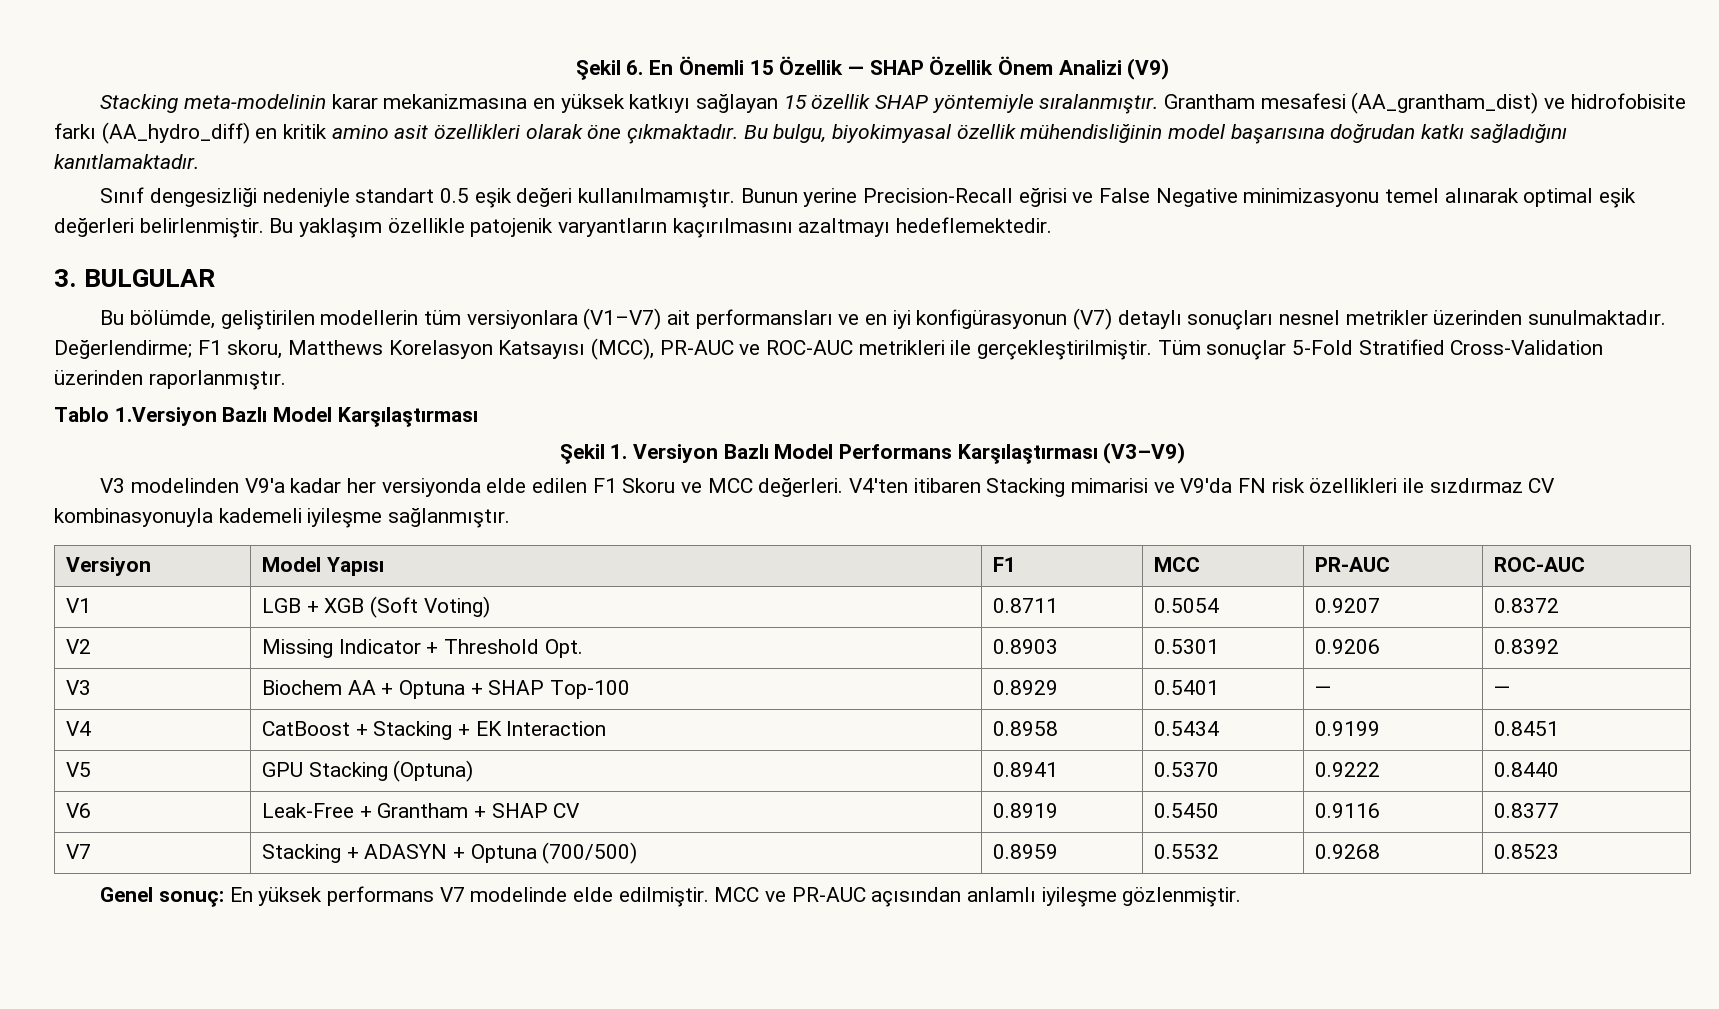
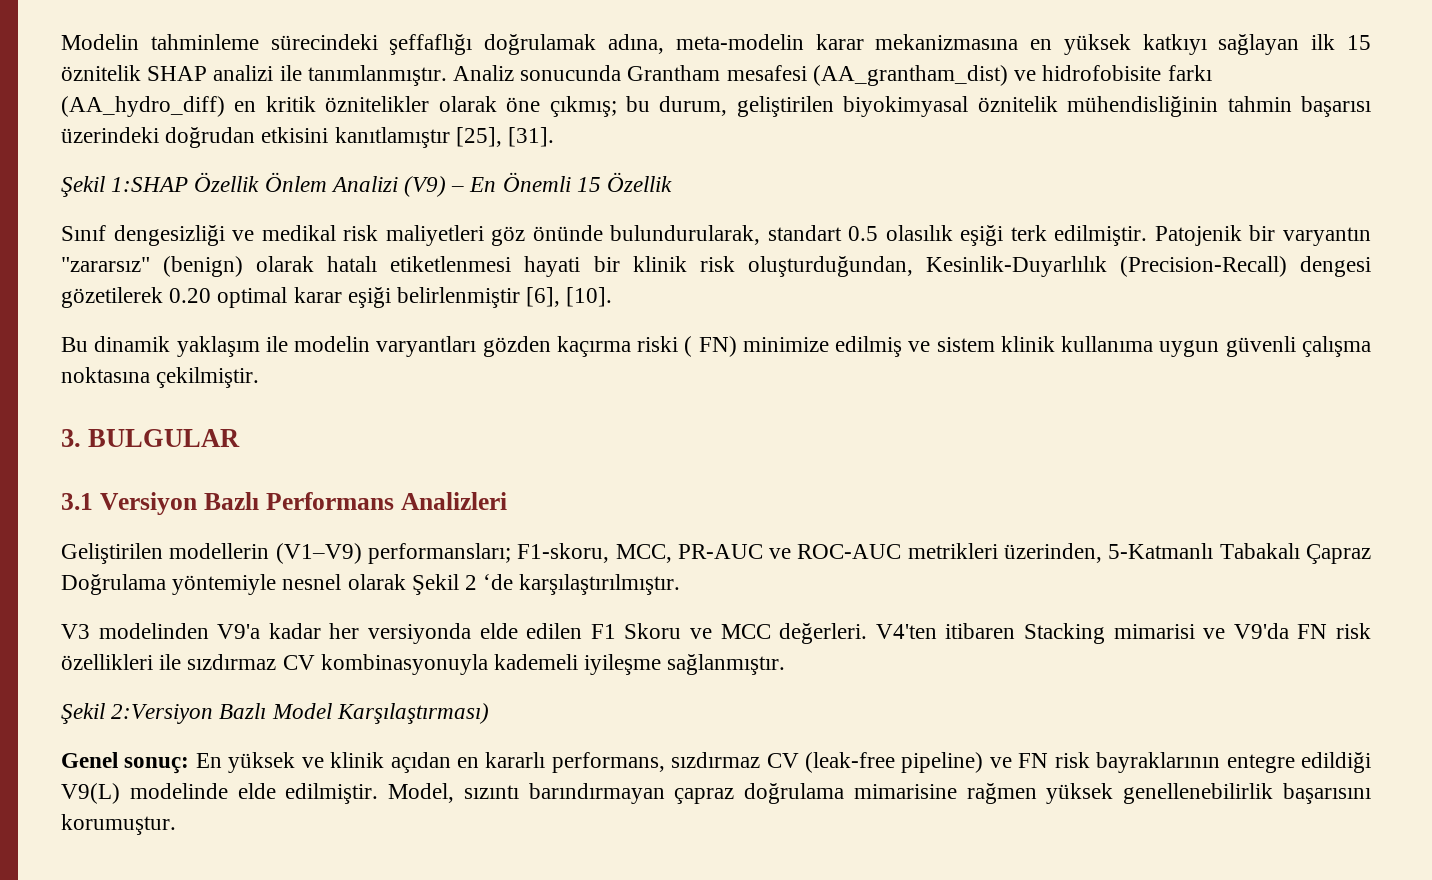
- Şekil 6. En Önemli 15 Özellik — SHAP Özellik Önem Analizi (V9)
- Stacking meta-modelinin karar mekanizmasına en yüksek katkıyı sağlayan 15 özellik SHAP yöntemiyle sıralanmıştır. Grantham mesafesi (AA_grantham_dist) ve hidrofobisite farkı (AA_hydro_diff) en kritik amino asit özellikleri olarak öne çıkmaktadır. Bu bulgu, biyokimyasal özellik mühendisliğinin model başarısına doğrudan katkı sağladığını kanıtlamaktadır.
- Sınıf dengesizliği nedeniyle standart 0.5 eşik değeri kullanılmamıştır. Bunun yerine Precision-Recall eğrisi ve False Negative minimizasyonu temel alınarak optimal eşik değerleri belirlenmiştir. Bu yaklaşım özellikle patojenik varyantların kaçırılmasını azaltmayı hedeflemektedir.
+ Modelin tahminleme sürecindeki şeffaflığı doğrulamak adına, meta-modelin karar mekanizmasına en yüksek katkıyı sağlayan ilk 15 öznitelik SHAP analizi ile tanımlanmıştır. Analiz sonucunda Grantham mesafesi (AA_grantham_dist) ve hidrofobisite farkı (AA_hydro_diff) en kritik öznitelikler olarak öne çıkmış; bu durum, geliştirilen biyokimyasal öznitelik mühendisliğinin tahmin başarısı üzerindeki doğrudan etkisini kanıtlamıştır [25], [31].
+ Şekil 1:SHAP Özellik Önlem Analizi (V9) – En Önemli 15 Özellik
+ Sınıf dengesizliği ve medikal risk maliyetleri göz önünde bulundurularak, standart 0.5 olasılık eşiği terk edilmiştir. Patojenik bir varyantın "zararsız" (benign) olarak hatalı etiketlenmesi hayati bir klinik risk oluşturduğundan, Kesinlik-Duyarlılık (Precision-Recall) dengesi gözetilerek 0.20 optimal karar eşiği belirlenmiştir [6], [10].
+ Bu dinamik yaklaşım ile modelin varyantları gözden kaçırma riski ( FN) minimize edilmiş ve sistem klinik kullanıma uygun güvenli çalışma noktasına çekilmiştir.
  3. BULGULAR
- Bu bölümde, geliştirilen modellerin tüm versiyonlara (V1–V7) ait performansları ve en iyi konfigürasyonun (V7) detaylı sonuçları nesnel metrikler üzerinden sunulmaktadır. Değerlendirme; F1 skoru, Matthews Korelasyon Katsayısı (MCC), PR-AUC ve ROC-AUC metrikleri ile gerçekleştirilmiştir. Tüm sonuçlar 5-Fold Stratified Cross-Validation üzerinden raporlanmıştır.
- Tablo 1.Versiyon Bazlı Model Karşılaştırması
- Şekil 1. Versiyon Bazlı Model Performans Karşılaştırması (V3–V9)
+ 3.1 Versiyon Bazlı Performans Analizleri
+ Geliştirilen modellerin (V1–V9) performansları; F1-skoru, MCC, PR-AUC ve ROC-AUC metrikleri üzerinden, 5-Katmanlı Tabakalı Çapraz Doğrulama yöntemiyle nesnel olarak Şekil 2 ‘de karşılaştırılmıştır.
- Versiyon | Model Yapısı | F1 | MCC | PR-AUC | ROC-AUC
- V1 | LGB + XGB (Soft Voting) | 0.8711 | 0.5054 | 0.9207 | 0.8372
- V2 | Missing Indicator + Threshold Opt. | 0.8903 | 0.5301 | 0.9206 | 0.8392
- V3 | Biochem AA + Optuna + SHAP Top-100 | 0.8929 | 0.5401 | — | —
- V4 | CatBoost + Stacking + EK Interaction | 0.8958 | 0.5434 | 0.9199 | 0.8451
- V5 | GPU Stacking (Optuna) | 0.8941 | 0.5370 | 0.9222 | 0.8440
- V6 | Leak-Free + Grantham + SHAP CV | 0.8919 | 0.5450 | 0.9116 | 0.8377
- V7 | Stacking + ADASYN + Optuna (700/500) | 0.8959 | 0.5532 | 0.9268 | 0.8523
- Genel sonuç: En yüksek performans V7 modelinde elde edilmiştir. MCC ve PR-AUC açısından anlamlı iyileşme gözlenmiştir.
+ Şekil 2:Versiyon Bazlı Model Karşılaştırması)
+ Genel sonuç: En yüksek ve klinik açıdan en kararlı performans, sızdırmaz CV (leak-free pipeline) ve FN risk bayraklarının entegre edildiği V9(L) modelinde elde edilmiştir. Model, sızıntı barındırmayan çapraz doğrulama mimarisine rağmen yüksek genellenebilirlik başarısını korumuştur.

